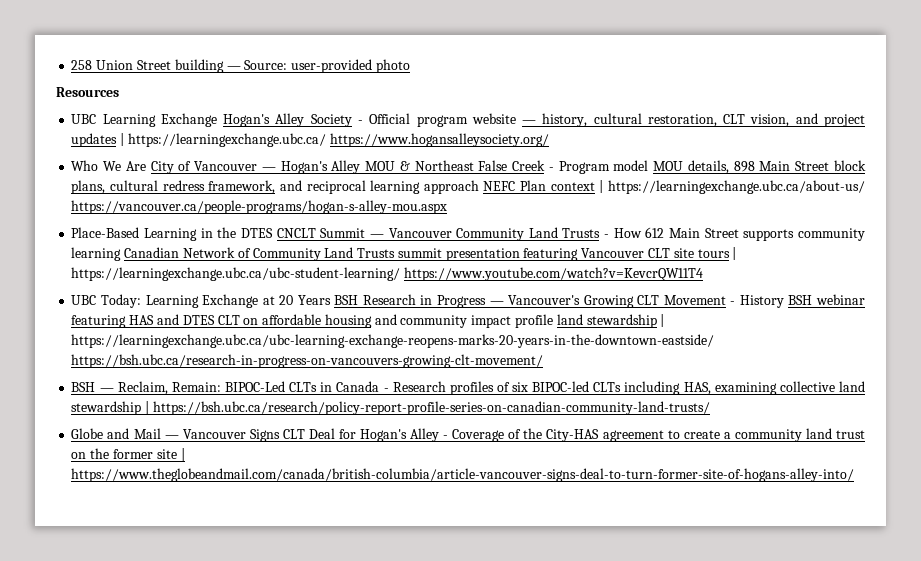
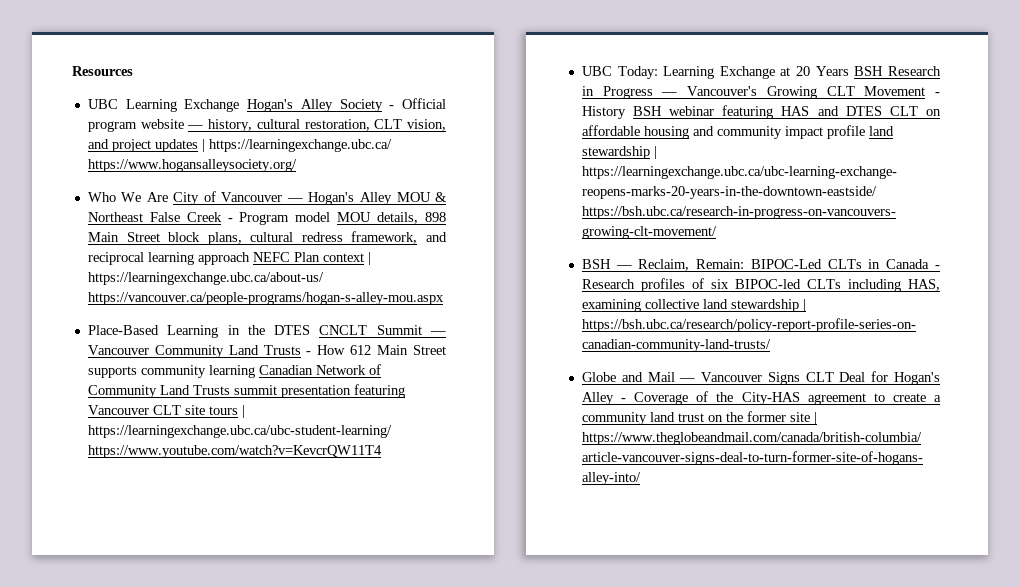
- 258 Union Street building — Source: user-provided photo

